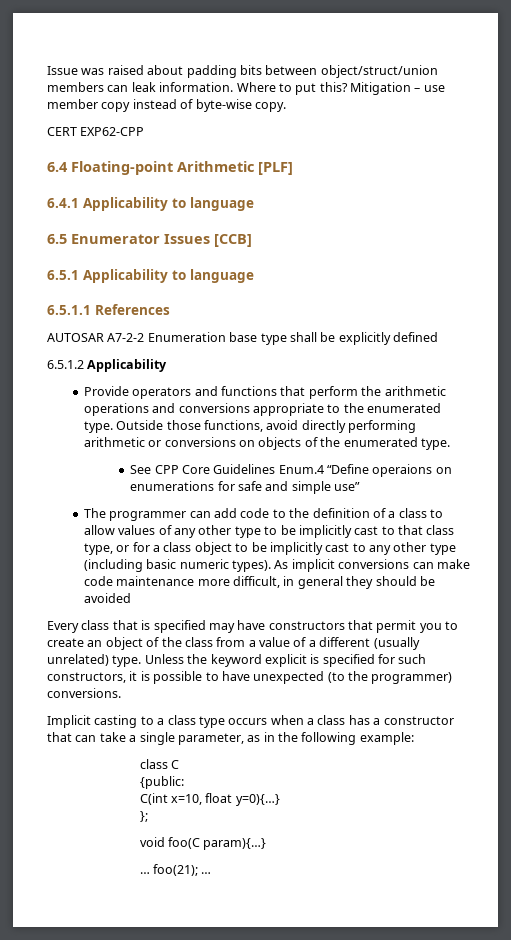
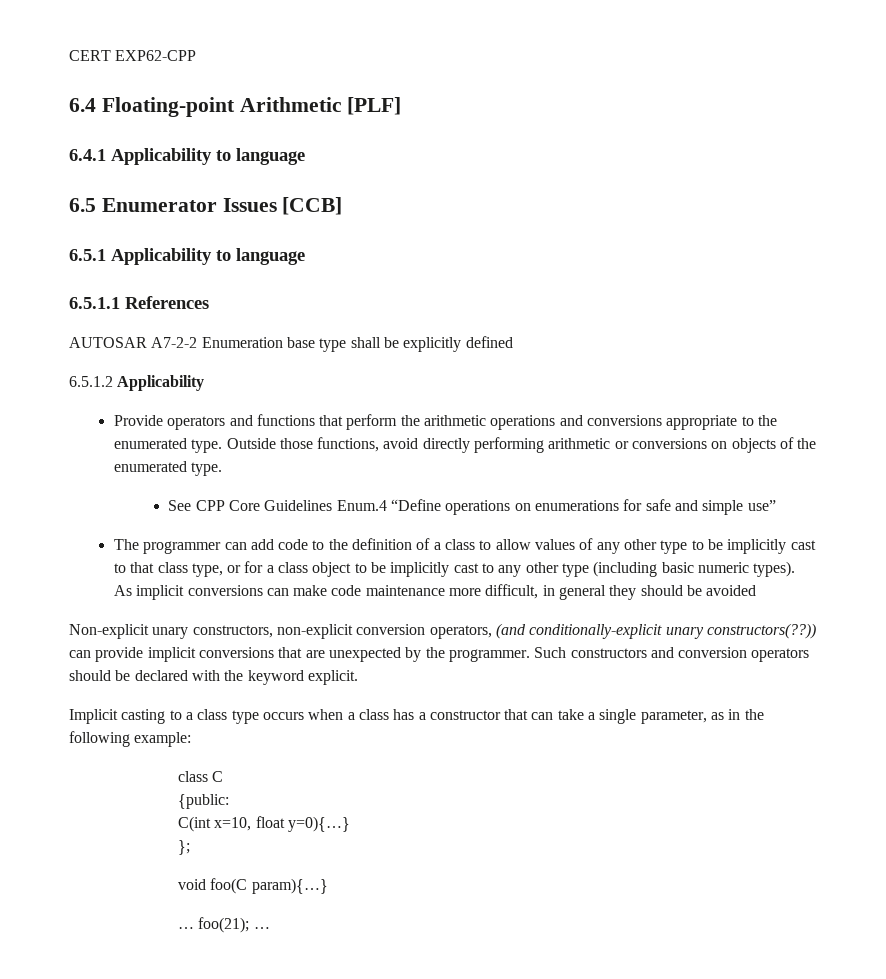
- Issue was raised about padding bits between object/struct/union members can leak information. Where to put this? Mitigation – use member copy instead of byte-wise copy.
- See CPP Core Guidelines Enum.4 “Define operaions on enumerations for safe and simple use”
+ See CPP Core Guidelines Enum.4 “Define operations on enumerations for safe and simple use”
- Every class that is specified may have constructors that permit you to create an object of the class from a value of a different (usually unrelated) type. Unless the keyword explicit is specified for such constructors, it is possible to have unexpected (to the programmer) conversions.
+ Non-explicit unary constructors, non-explicit conversion operators, (and conditionally-explicit unary constructors(??)) can provide implicit conversions that are unexpected by the programmer. Such constructors and conversion operators should be declared with the keyword explicit.

